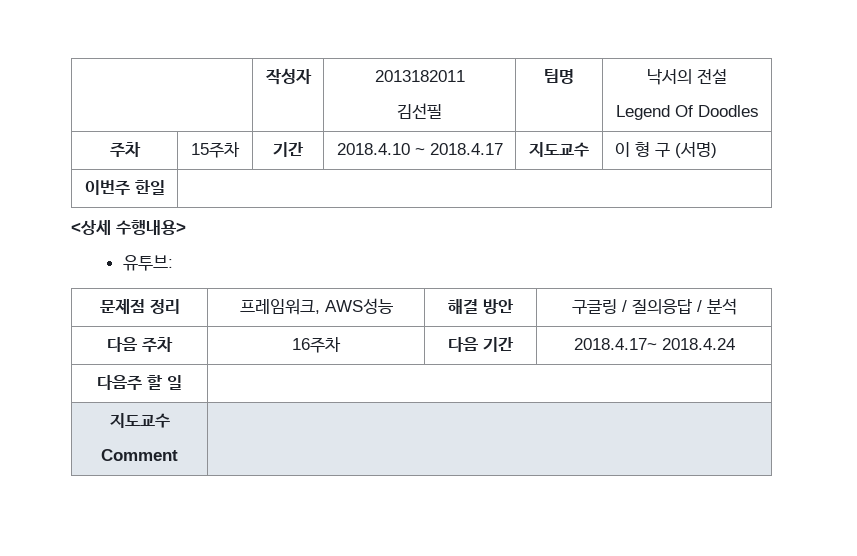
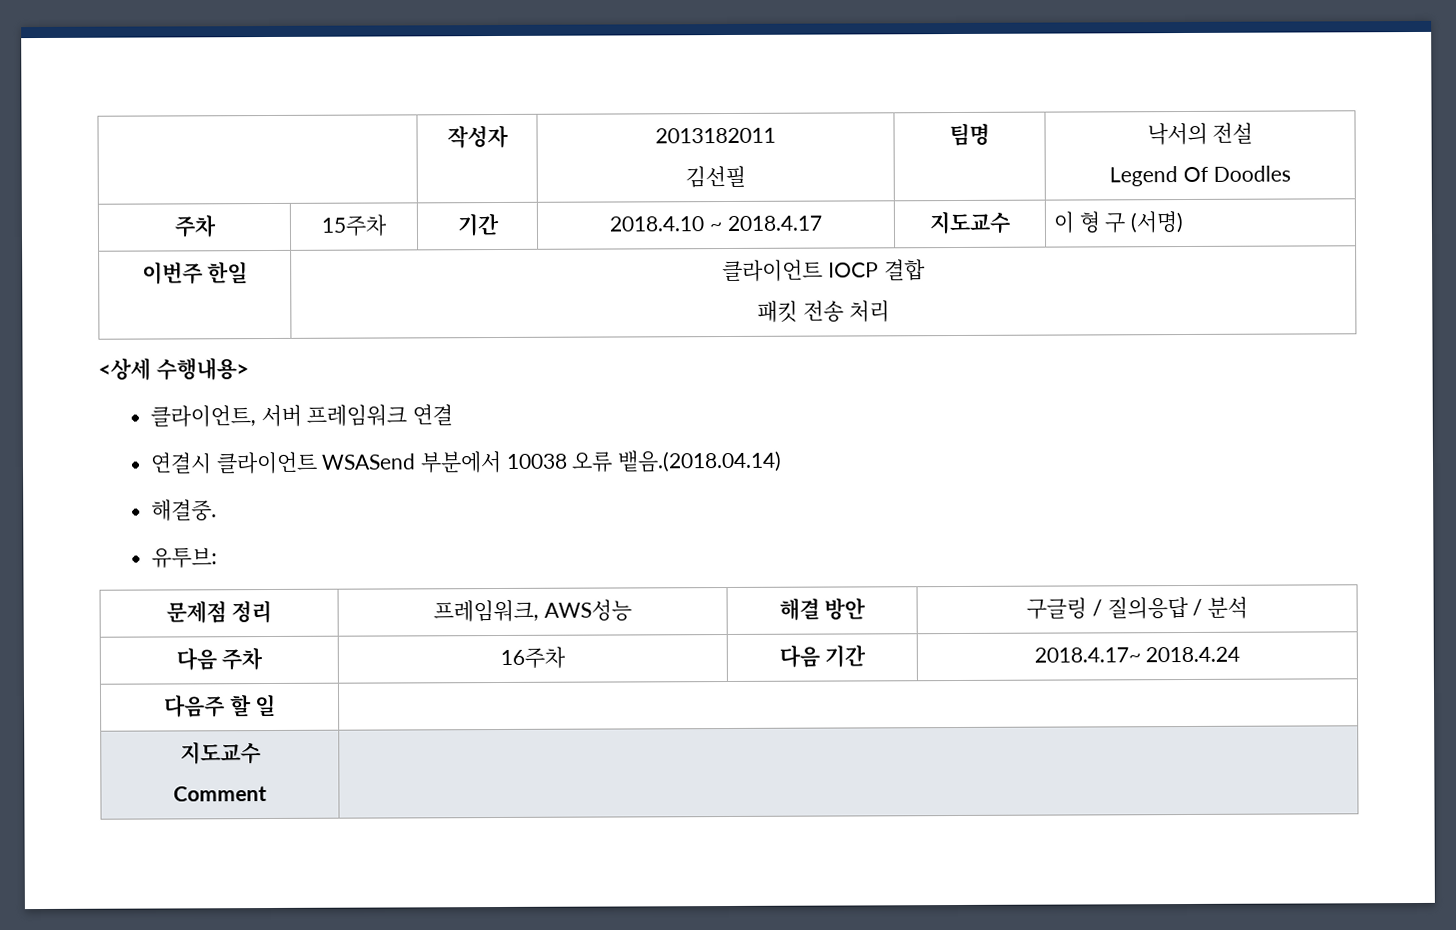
- 이번주 한일 |
+ 이번주 한일 | 클라이언트 IOCP 결합
+ 패킷 전송 처리
  <상세 수행내용>
+ 클라이언트, 서버 프레임워크 연결
+ 연결시 클라이언트 WSASend 부분에서 10038 오류 뱉음.(2018.04.14)
+ 해결중.

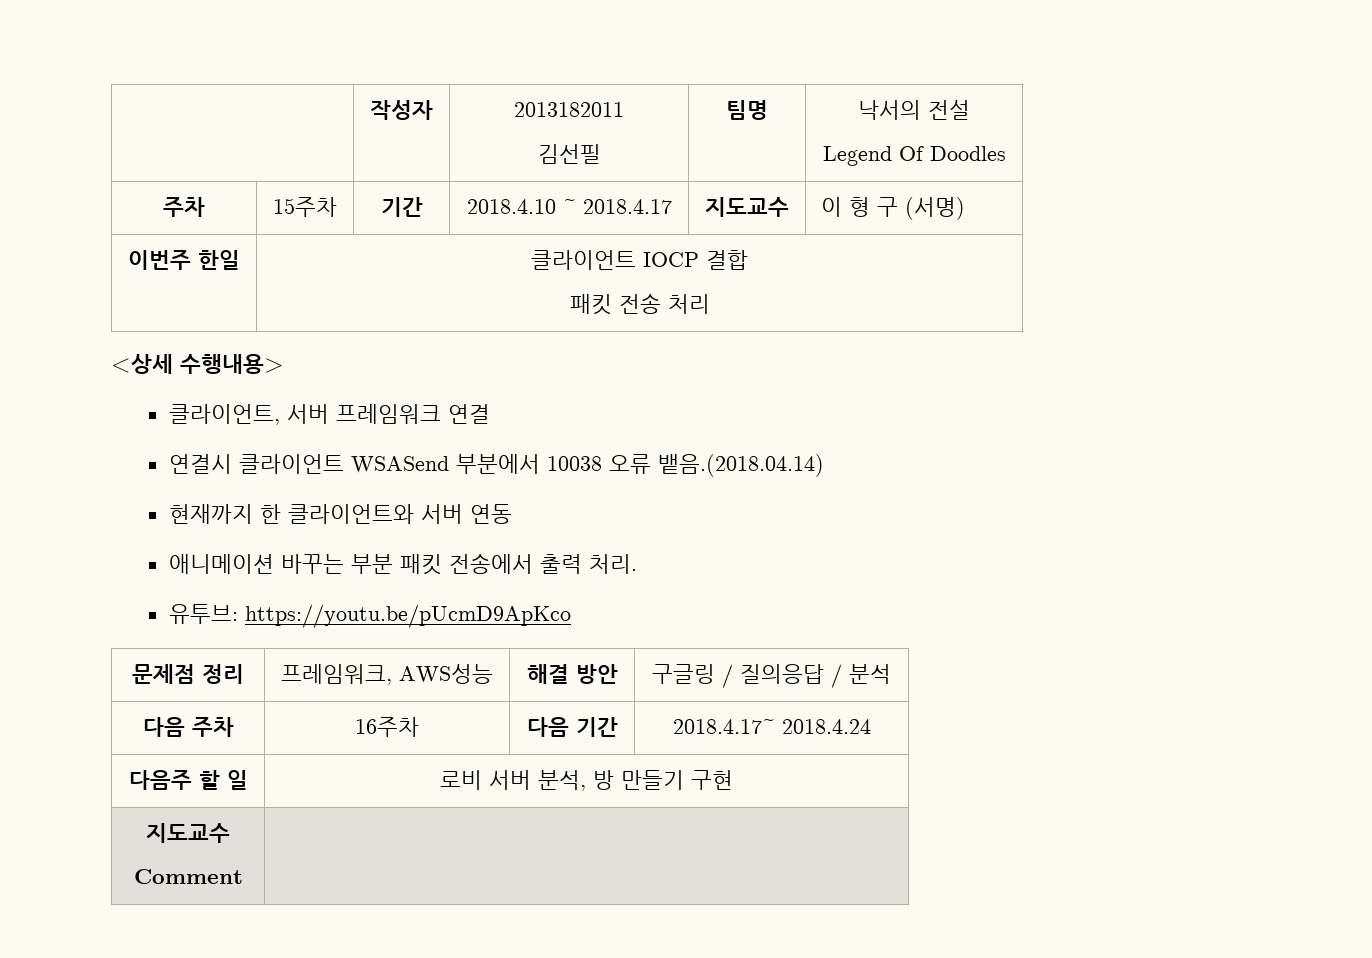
- 해결중.
+ 현재까지 한 클라이언트와 서버 연동
+ 애니메이션 바꾸는 부분 패킷 전송에서 출력 처리.
- 유투브:
+ 유투브: https://youtu.be/pUcmD9ApKco
- 다음주 할 일 |
+ 다음주 할 일 | 로비 서버 분석, 방 만들기 구현

